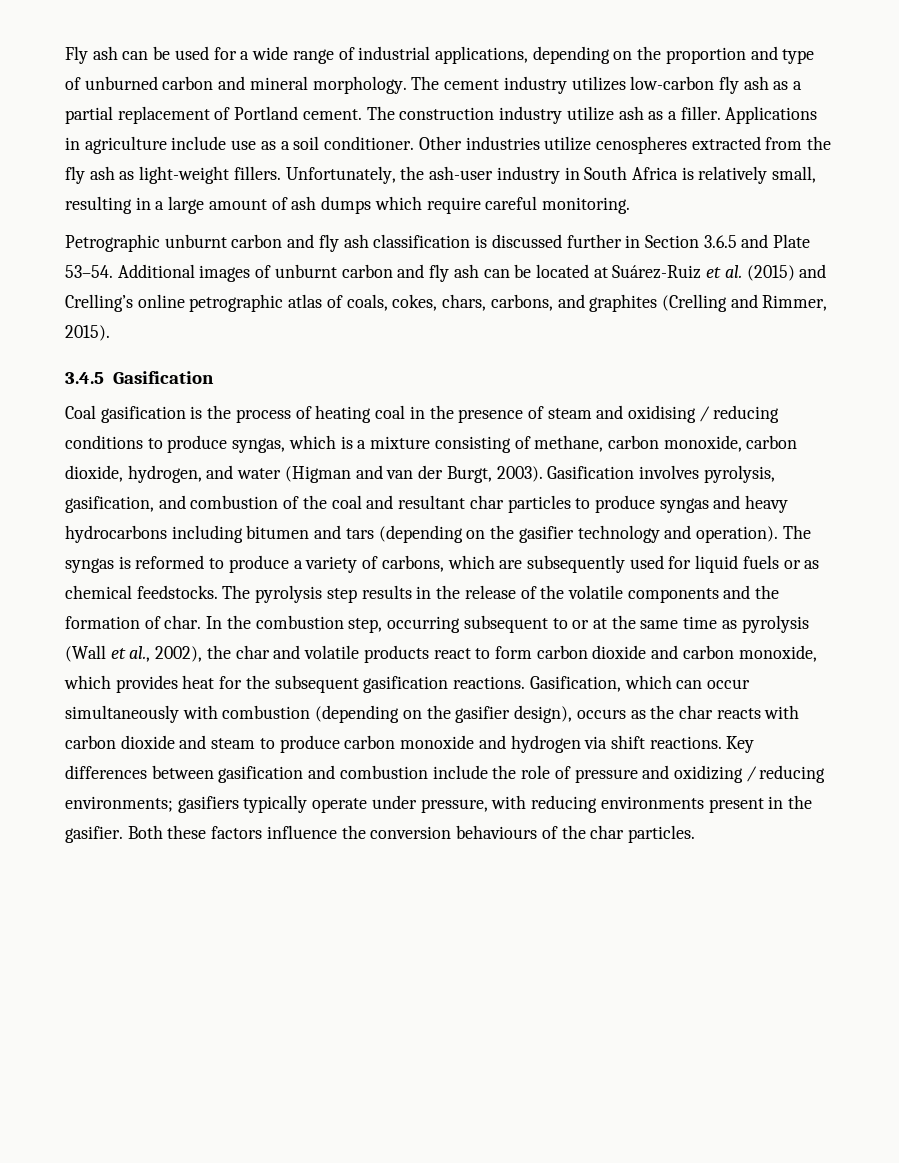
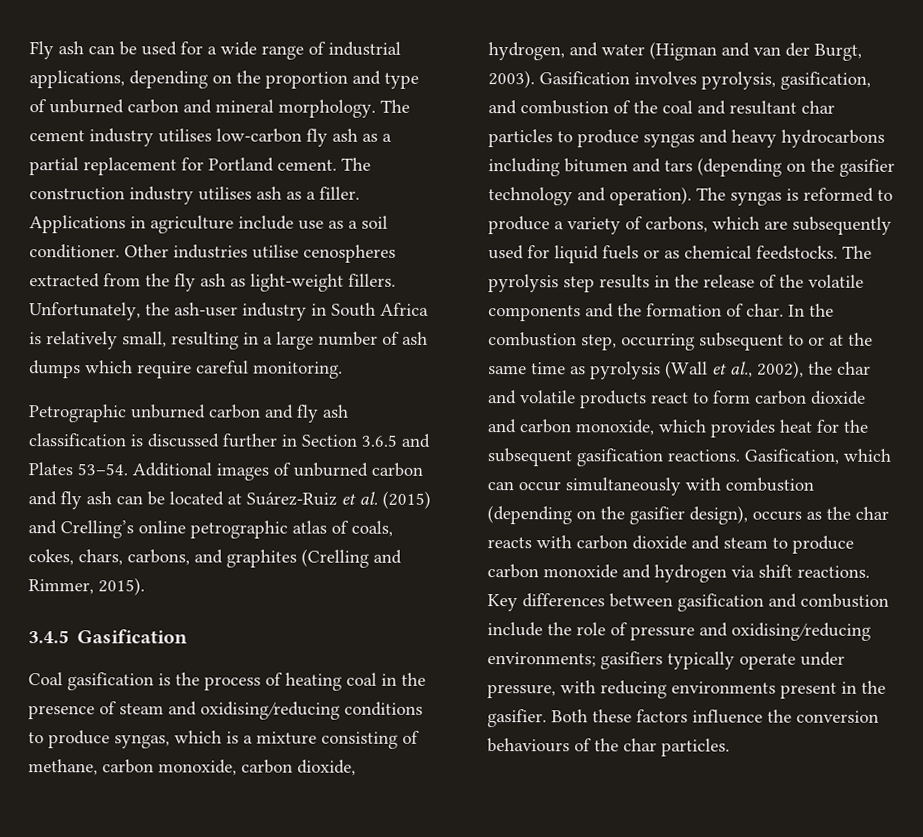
- The cement industry utilizes low-carbon fly ash as a partial replacement of Portland cement.
+ The cement industry utilises low-carbon fly ash as a partial replacement for Portland cement.
- The construction industry utilize ash as a filler.
+ The construction industry utilises ash as a filler.
- Other industries utilize cenospheres extracted from the fly ash as light-weight fillers.
+ Other industries utilise cenospheres extracted from the fly ash as light-weight fillers.
- Unfortunately, the ash-user industry in South Africa is relatively small, resulting in a large amount of ash dumps which require careful monitoring.
+ Unfortunately, the ash-user industry in South Africa is relatively small, resulting in a large number of ash dumps which require careful monitoring.
- Petrographic unburnt carbon and fly ash classification is discussed further in Section 3.6.5 and Plate 53–54.
+ Petrographic unburned carbon and fly ash classification is discussed further in Section 3.6.5 and Plates 53–54.
- Additional images of unburnt carbon and fly ash can be located at Suárez-Ruiz et al. (2015) and Crelling’s online petrographic atlas of coals, cokes, chars, carbons, and graphites (Crelling and Rimmer, 2015).
+ Additional images of unburned carbon and fly ash can be located at Suárez-Ruiz et al. (2015) and Crelling’s online petrographic atlas of coals, cokes, chars, carbons, and graphites (Crelling and Rimmer, 2015).
- Coal gasification is the process of heating coal in the presence of steam and oxidising / reducing conditions to produce syngas, which is a mixture consisting of methane, carbon monoxide, carbon dioxide, hydrogen, and water (Higman and van der Burgt, 2003).
+ Coal gasification is the process of heating coal in the presence of steam and oxidising/reducing conditions to produce syngas, which is a mixture consisting of methane, carbon monoxide, carbon dioxide, hydrogen, and water (Higman and van der Burgt, 2003).
- Key differences between gasification and combustion include the role of pressure and oxidizing / reducing environments; gasifiers typically operate under pressure, with reducing environments present in the gasifier.
+ Key differences between gasification and combustion include the role of pressure and oxidising/reducing environments; gasifiers typically operate under pressure, with reducing environments present in the gasifier.

